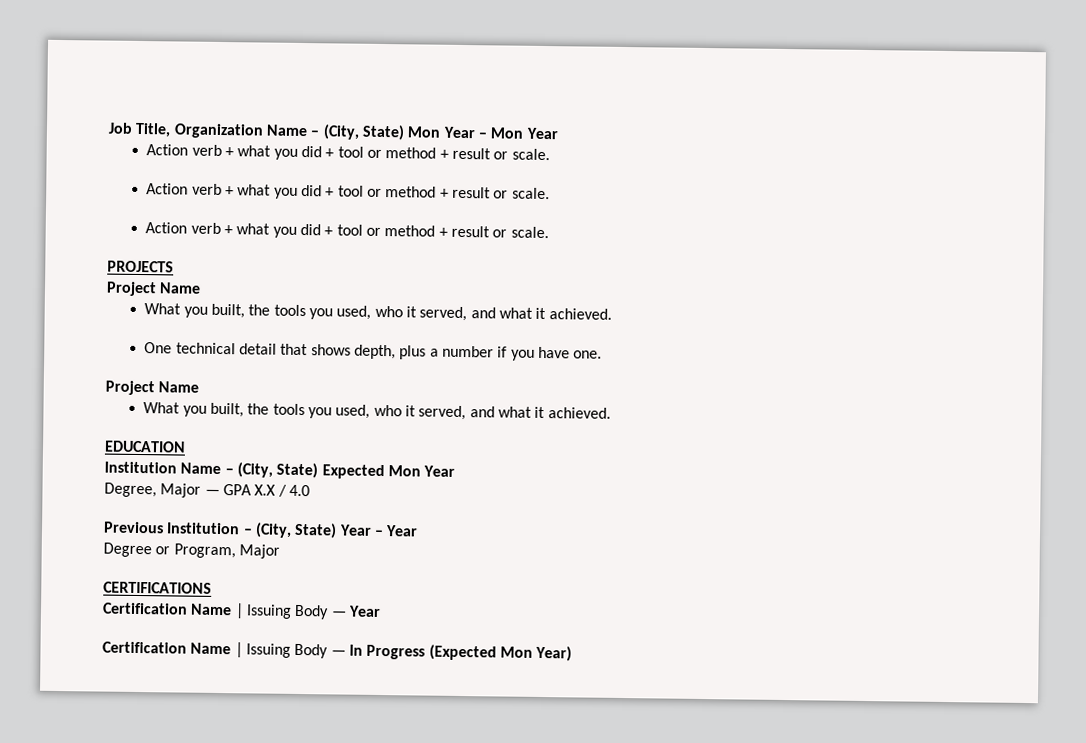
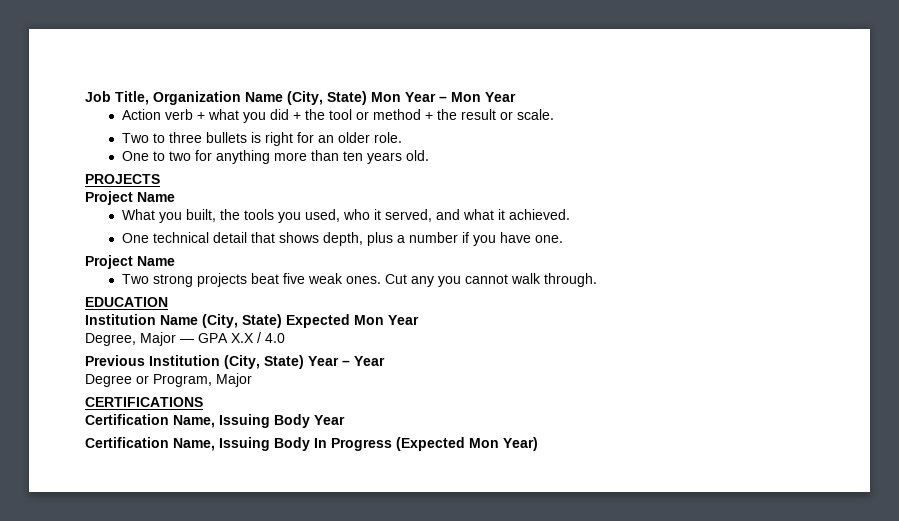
- Job Title, Organization Name – (City, State) Mon Year – Mon Year
- Action verb + what you did + tool or method + result or scale.
- Action verb + what you did + tool or method + result or scale.
- Action verb + what you did + tool or method + result or scale.
+ Job Title, Organization Name (City, State) Mon Year – Mon Year
+ Action verb + what you did + the tool or method + the result or scale.
+ Two to three bullets is right for an older role.
+ One to two for anything more than ten years old.
  One technical detail that shows depth, plus a number if you have one.
  Project Name
- What you built, the tools you used, who it served, and what it achieved.
+ Two strong projects beat five weak ones. Cut any you cannot walk through.
- Institution Name – (City, State) Expected Mon Year
+ Institution Name (City, State) Expected Mon Year
- Previous Institution – (City, State) Year – Year
+ Previous Institution (City, State) Year – Year
- Certification Name | Issuing Body — Year
+ Certification Name, Issuing Body Year
- Certification Name | Issuing Body — In Progress (Expected Mon Year)
+ Certification Name, Issuing Body In Progress (Expected Mon Year)

